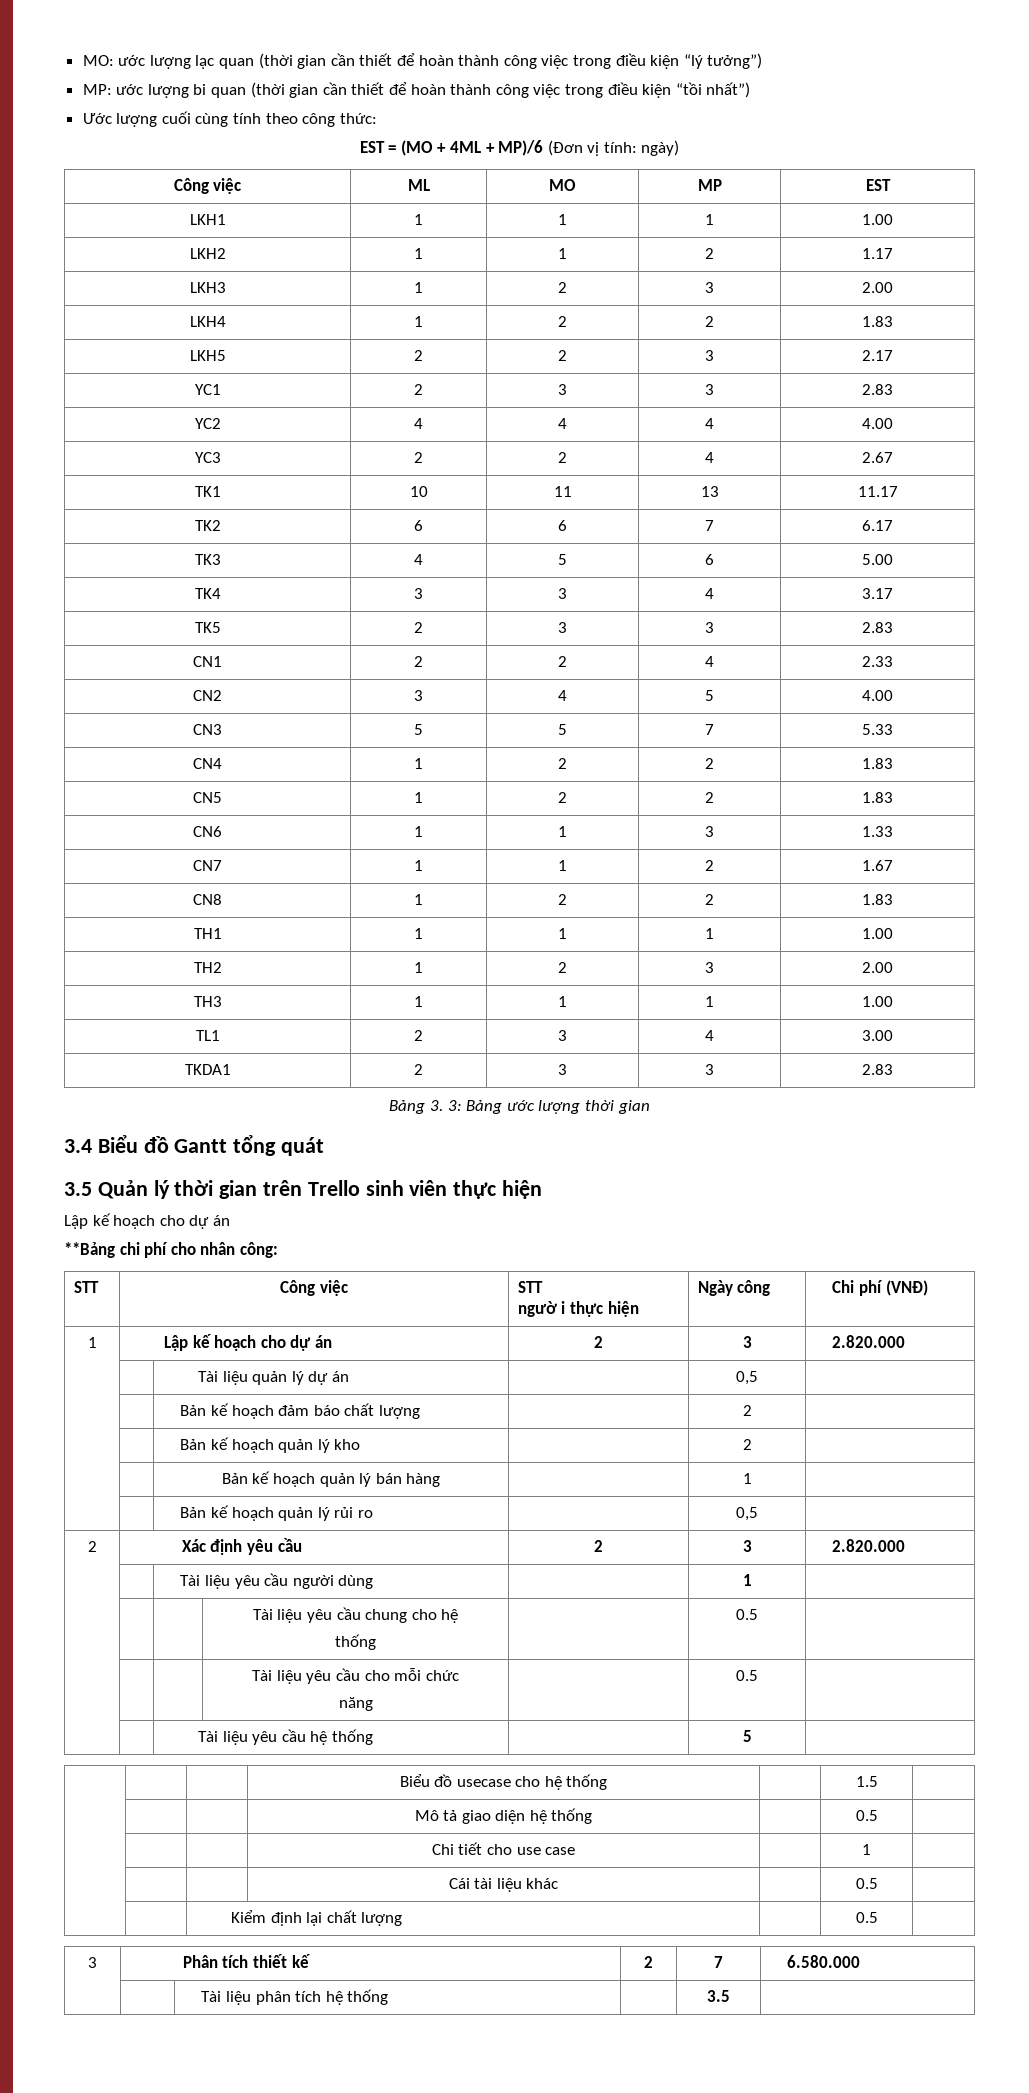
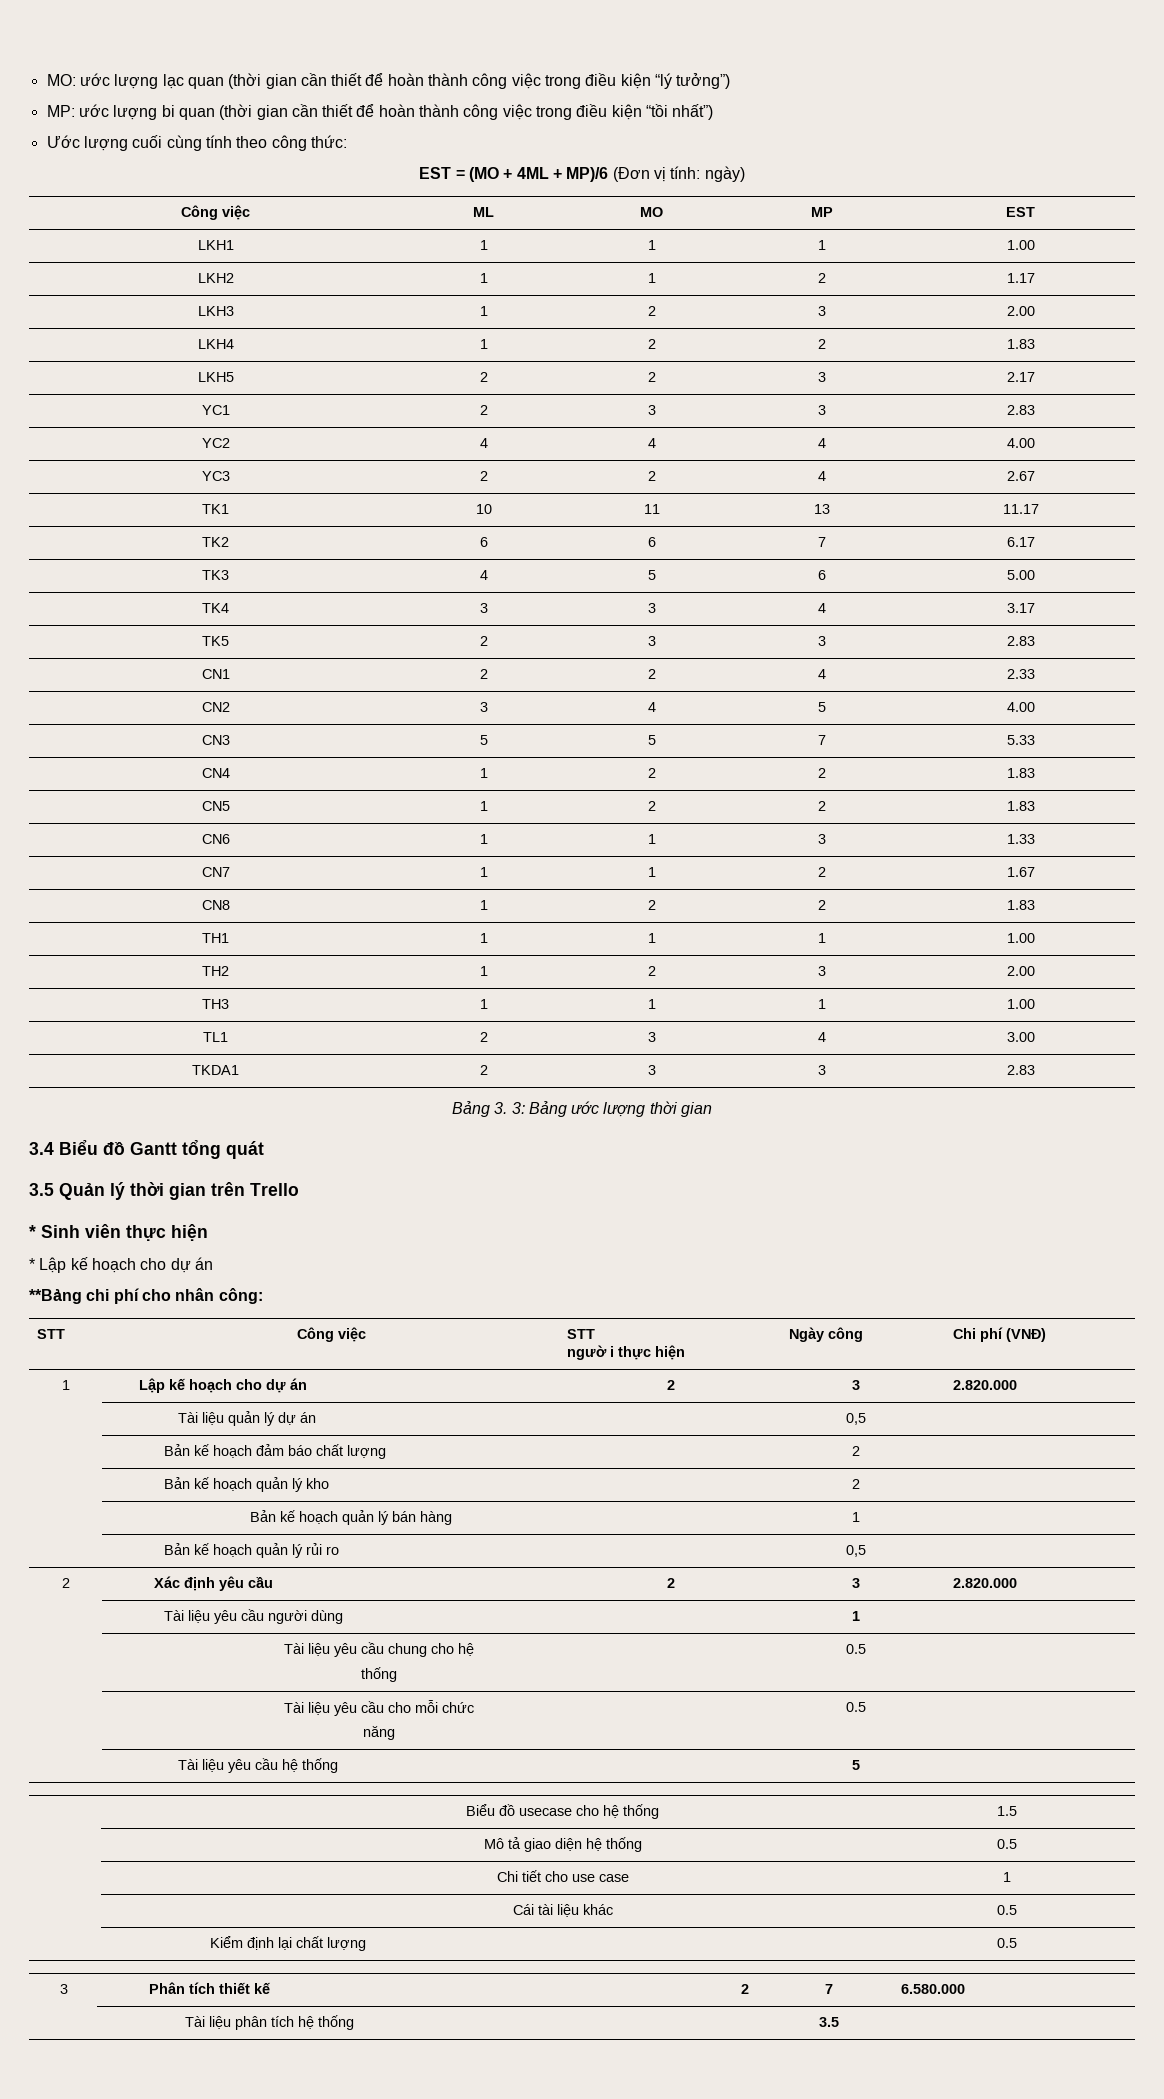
- 3.5 Quản lý thời gian trên Trello sinh viên thực hiện
- Lập kế hoạch cho dự án
+ 3.5 Quản lý thời gian trên Trello
+ * Sinh viên thực hiện
+ * Lập kế hoạch cho dự án

